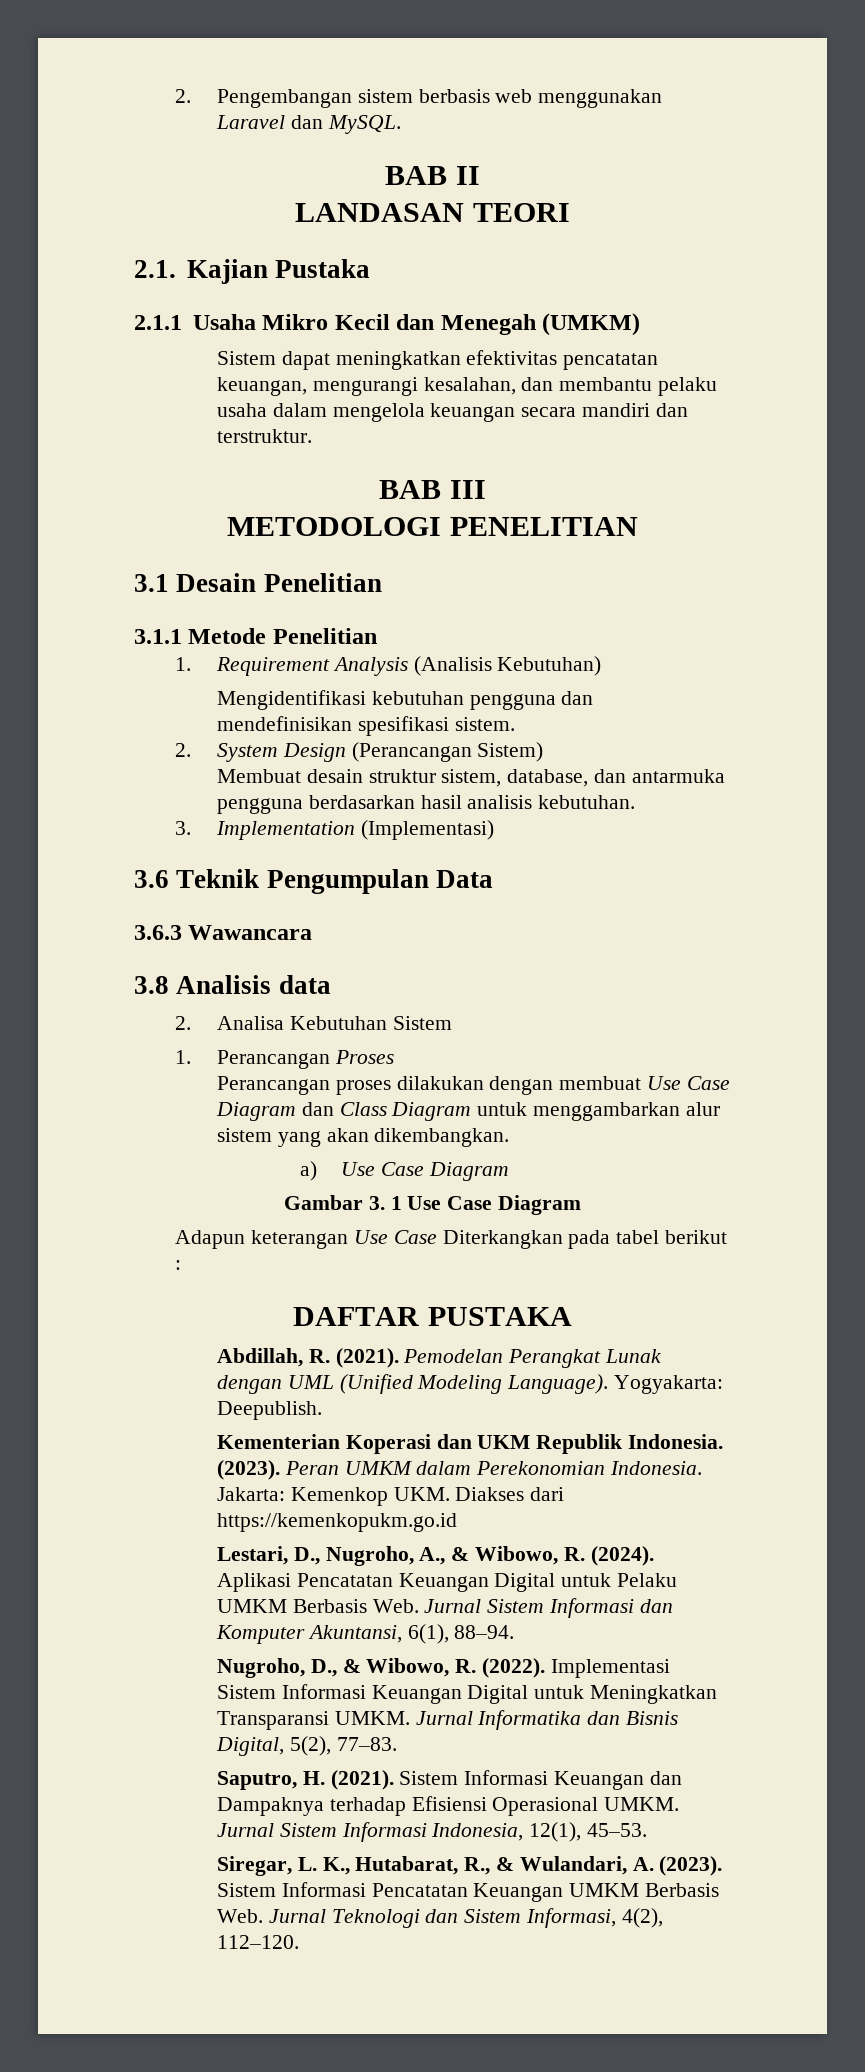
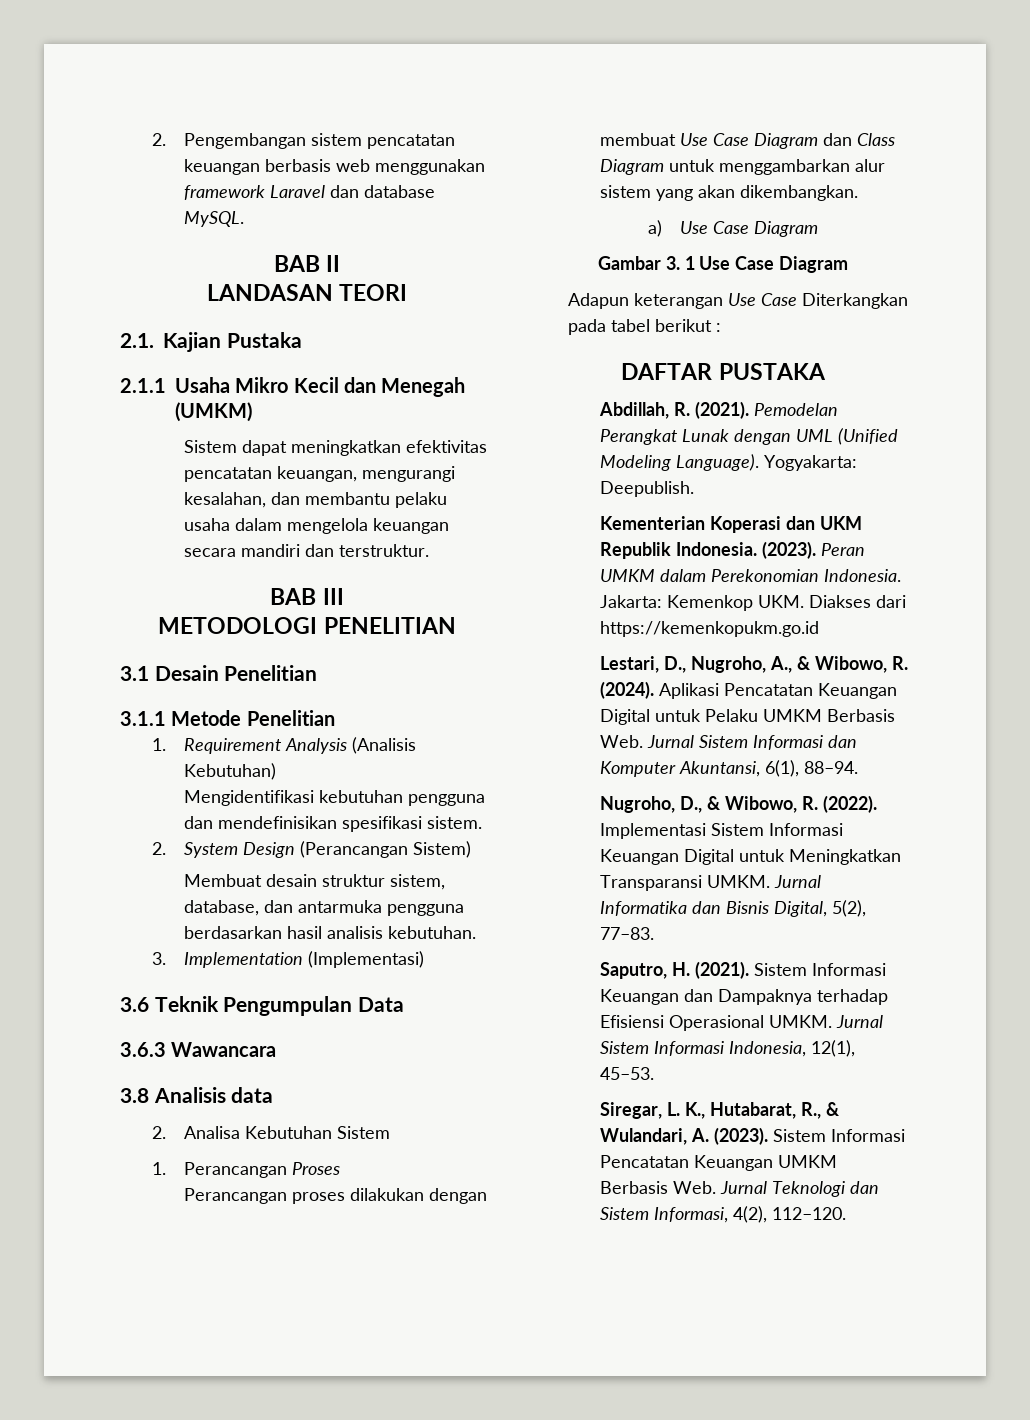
- 2. Pengembangan sistem berbasis web menggunakan Laravel dan MySQL.
+ 2. Pengembangan sistem pencatatan keuangan berbasis web menggunakan framework Laravel dan database MySQL.

